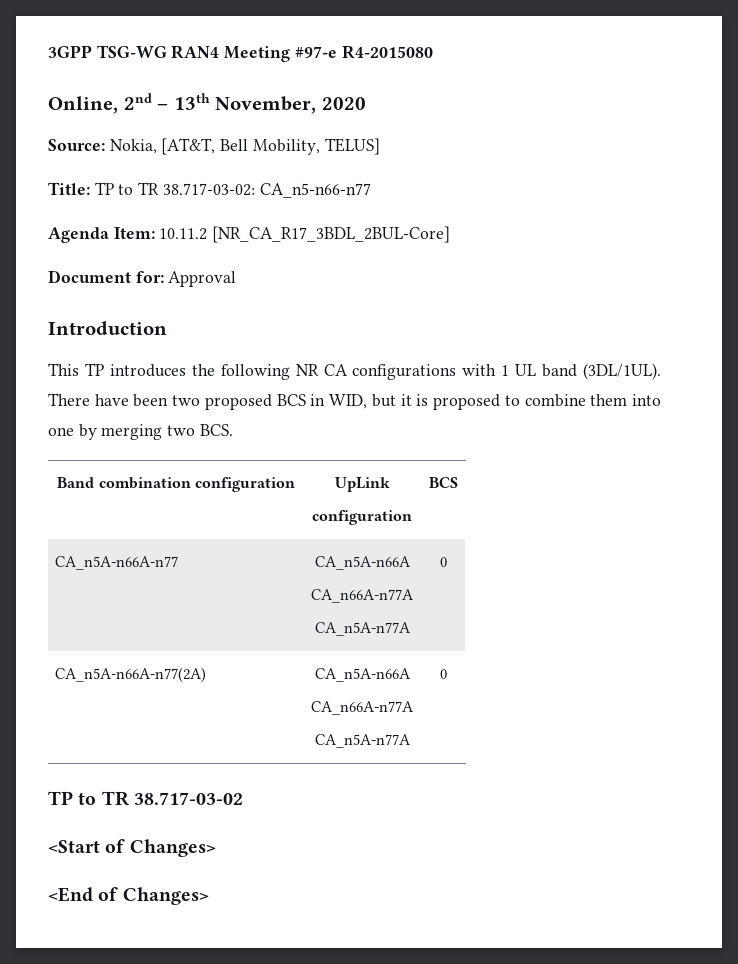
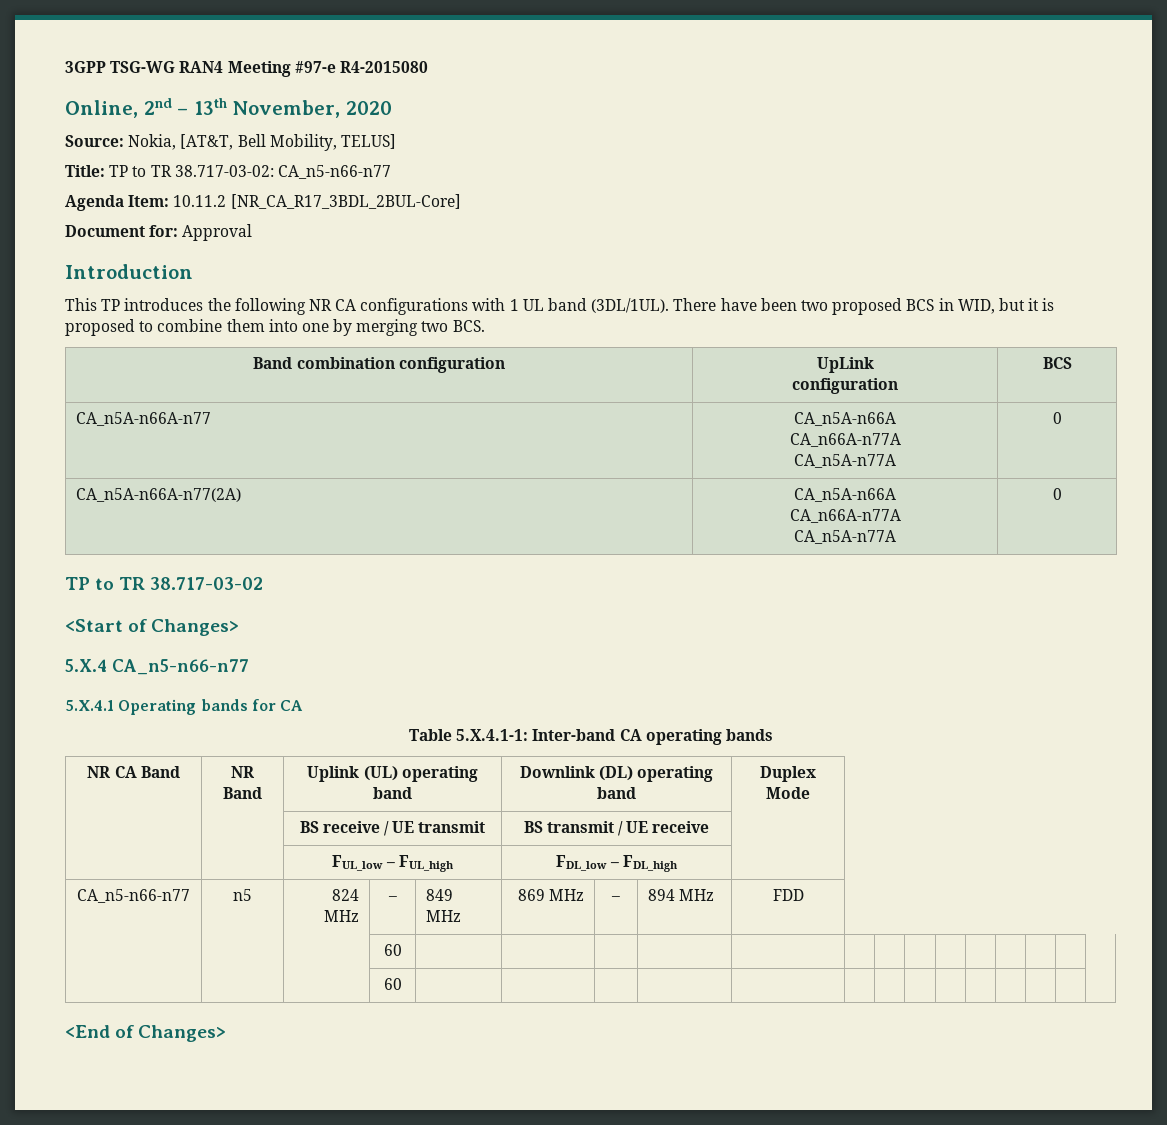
+ 5.X.4 CA_n5-n66-n77
+ 5.X.4.1 Operating bands for CA
+ Table 5.X.4.1-1: Inter-band CA operating bands
+ NR CA Band | NR Band | Uplink (UL) operating band | Downlink (DL) operating band | Duplex Mode
+ | | BS receive / UE transmit | BS transmit / UE receive |
+ | | FUL_low – FUL_high | FDL_low – FDL_high |
+ CA_n5-n66-n77 | n5 | 824 MHz | – | 849 MHz | 869 MHz | – | 894 MHz | FDD
+ | | | 60 | | | | | | | | | | | | | |
+ | | | 60 | | | | | | | | | | | | | |

